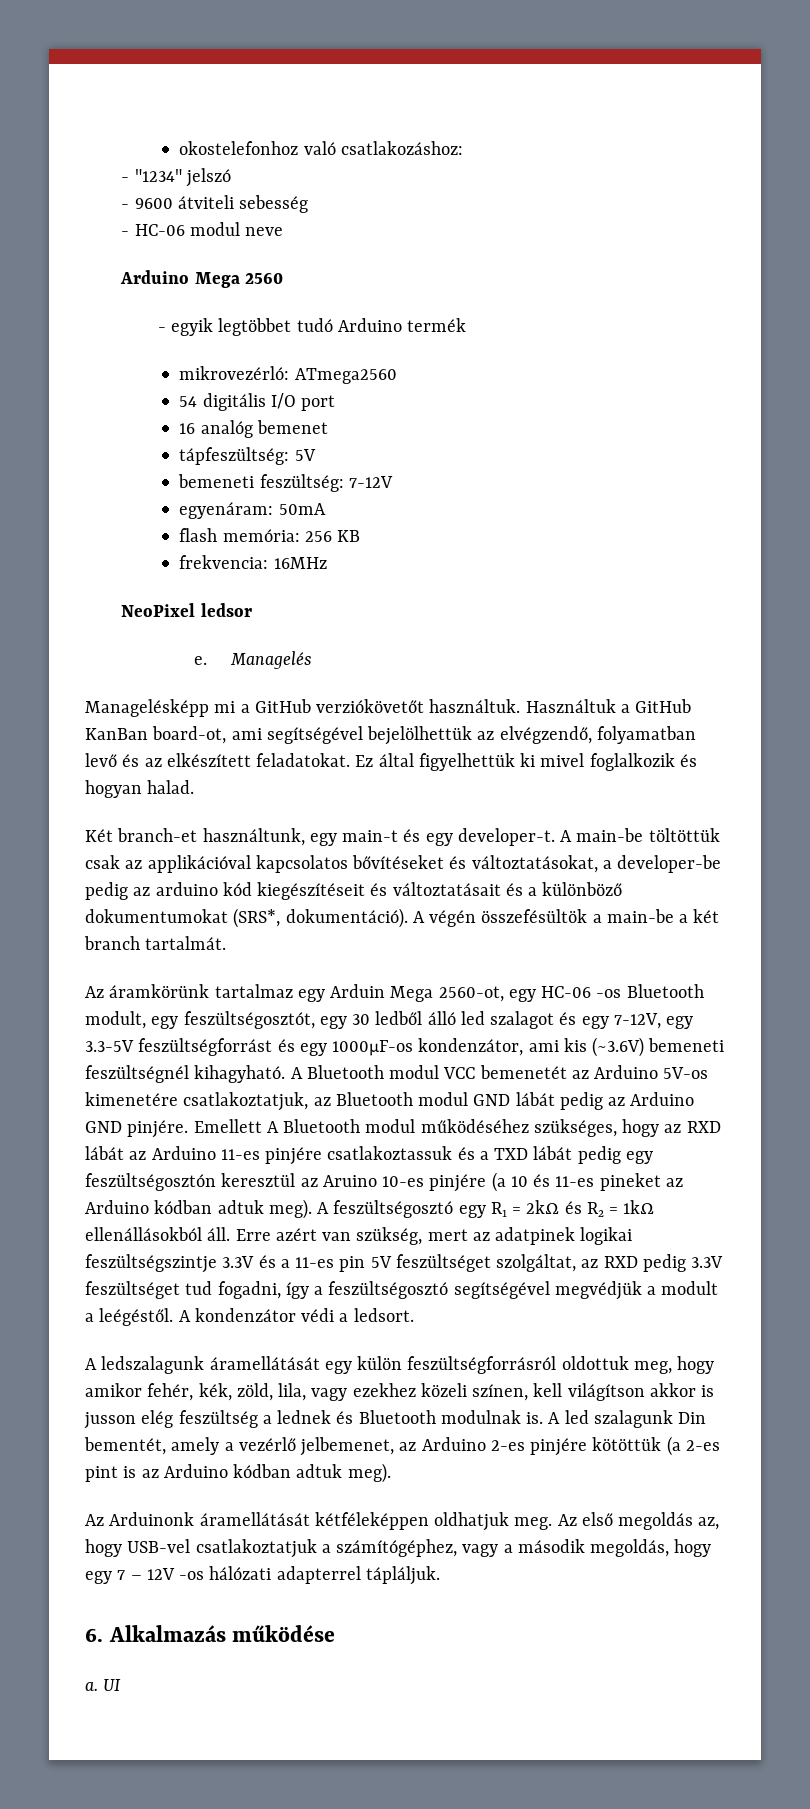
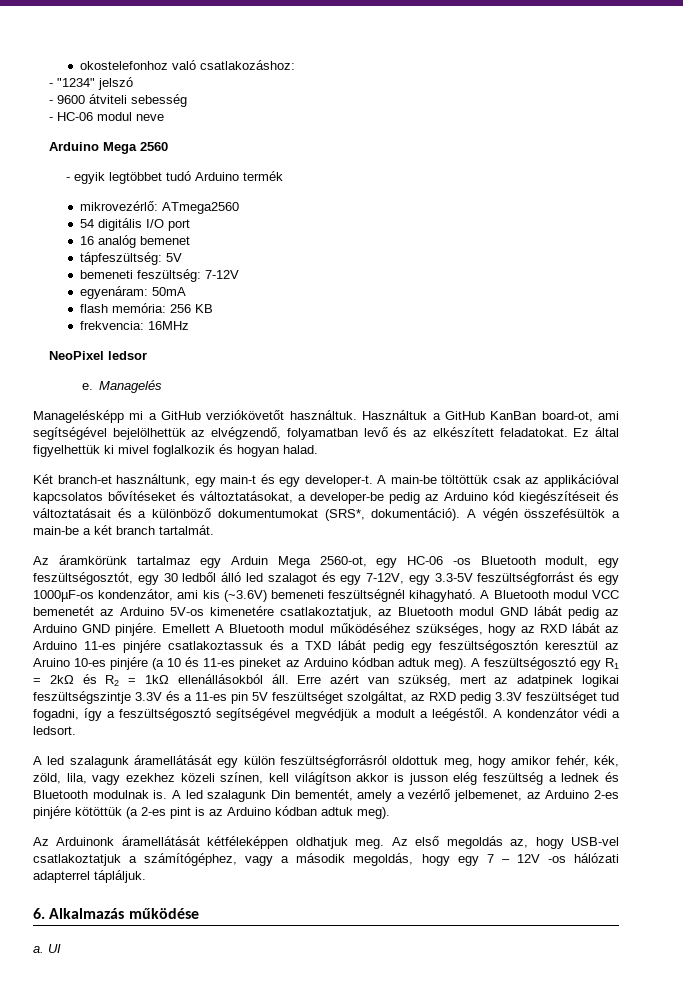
- mikrovezérló: ATmega2560
+ mikrovezérlő: ATmega2560
- A main-be töltöttük csak az applikációval kapcsolatos bővítéseket és változtatásokat, a developer-be pedig az arduino kód kiegészítéseit és változtatásait és a különböző dokumentumokat (SRS*, dokumentáció).
+ A main-be töltöttük csak az applikációval kapcsolatos bővítéseket és változtatásokat, a developer-be pedig az Arduino kód kiegészítéseit és változtatásait és a különböző dokumentumokat (SRS*, dokumentáció).
- A ledszalagunk áramellátását egy külön feszültségforrásról oldottuk meg, hogy amikor fehér, kék, zöld, lila, vagy ezekhez közeli színen, kell világítson akkor is jusson elég feszültség a lednek és Bluetooth modulnak is.
+ A led szalagunk áramellátását egy külön feszültségforrásról oldottuk meg, hogy amikor fehér, kék, zöld, lila, vagy ezekhez közeli színen, kell világítson akkor is jusson elég feszültség a lednek és Bluetooth modulnak is.

